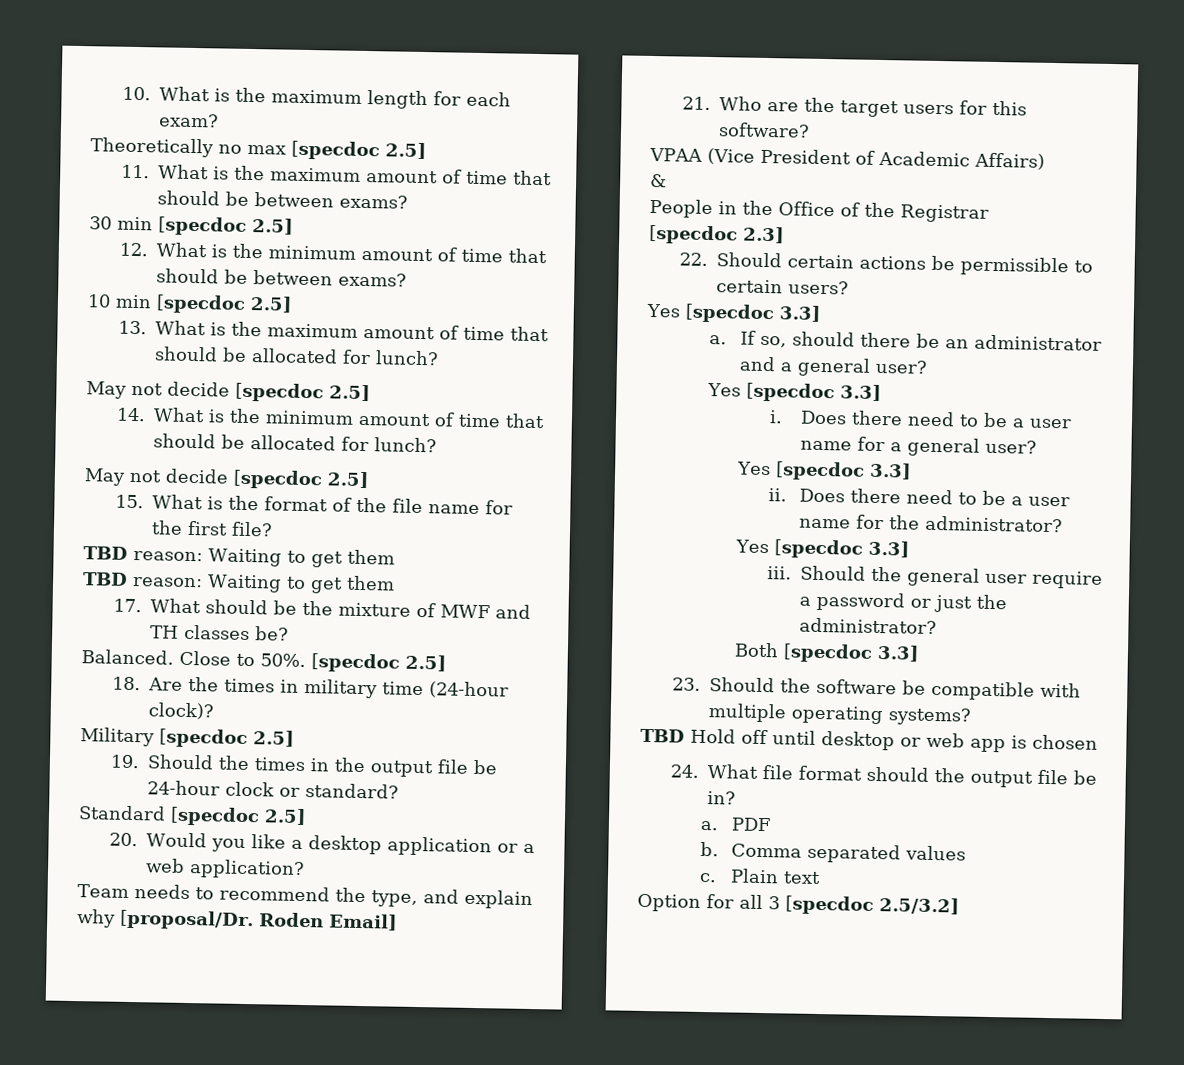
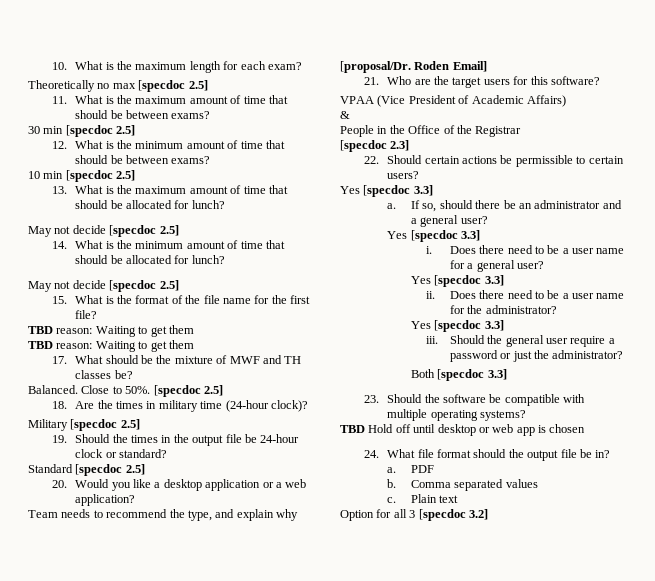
- Option for all 3 [specdoc 2.5/3.2]
+ Option for all 3 [specdoc 3.2]

